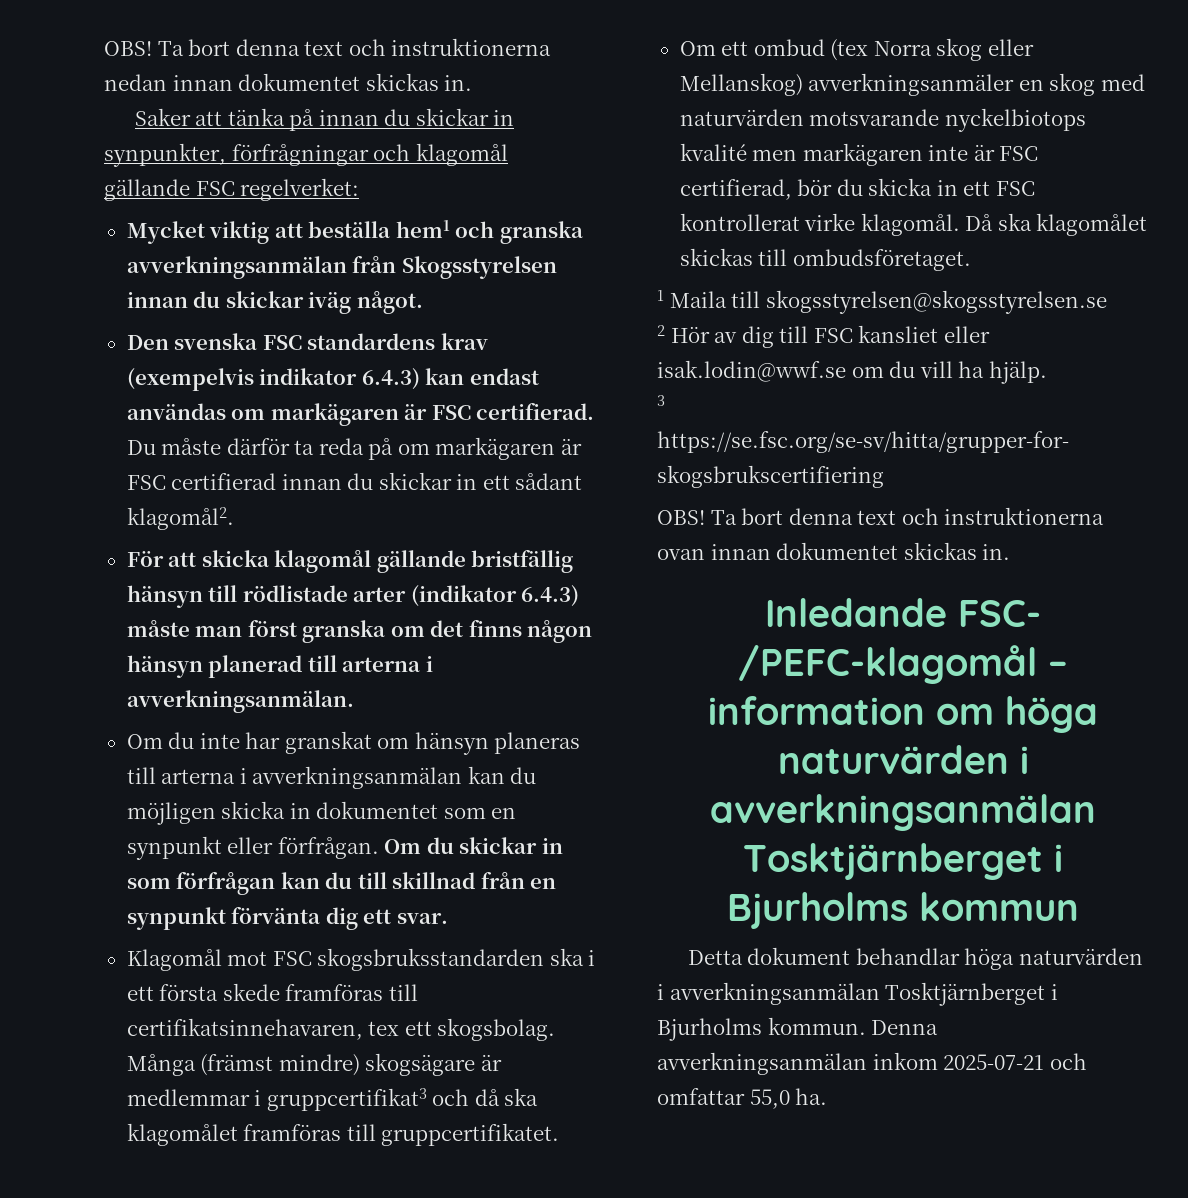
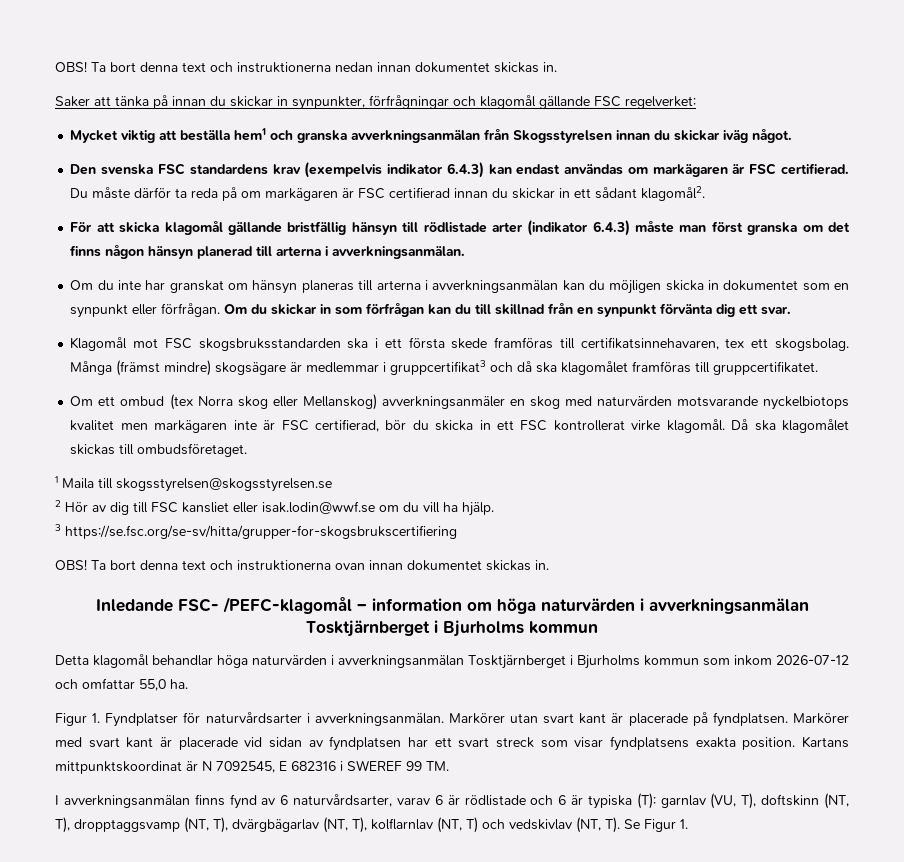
- Om ett ombud (tex Norra skog eller Mellanskog) avverkningsanmäler en skog med naturvärden motsvarande nyckelbiotops kvalité men markägaren inte är FSC certifierad, bör du skicka in ett FSC kontrollerat virke klagomål.
+ Om ett ombud (tex Norra skog eller Mellanskog) avverkningsanmäler en skog med naturvärden motsvarande nyckelbiotops kvalitet men markägaren inte är FSC certifierad, bör du skicka in ett FSC kontrollerat virke klagomål.
- Detta dokument behandlar höga naturvärden i avverkningsanmälan Tosktjärnberget i Bjurholms kommun. Denna avverkningsanmälan inkom 2025-07-21 och omfattar 55,0 ha.
+ Detta klagomål behandlar höga naturvärden i avverkningsanmälan Tosktjärnberget i Bjurholms kommun som inkom 2026-07-12 och omfattar 55,0 ha.
+ Figur 1. Fyndplatser för naturvårdsarter i avverkningsanmälan. Markörer utan svart kant är placerade på fyndplatsen. Markörer med svart kant är placerade vid sidan av fyndplatsen har ett svart streck som visar fyndplatsens exakta position. Kartans mittpunktskoordinat är N 7092545, E 682316 i SWEREF 99 TM.
+ I avverkningsanmälan finns fynd av 6 naturvårdsarter, varav 6 är rödlistade och 6 är typiska (T): garnlav (VU, T), doftskinn (NT, T), dropptaggsvamp (NT, T), dvärgbägarlav (NT, T), kolflarnlav (NT, T) och vedskivlav (NT, T). Se Figur 1.

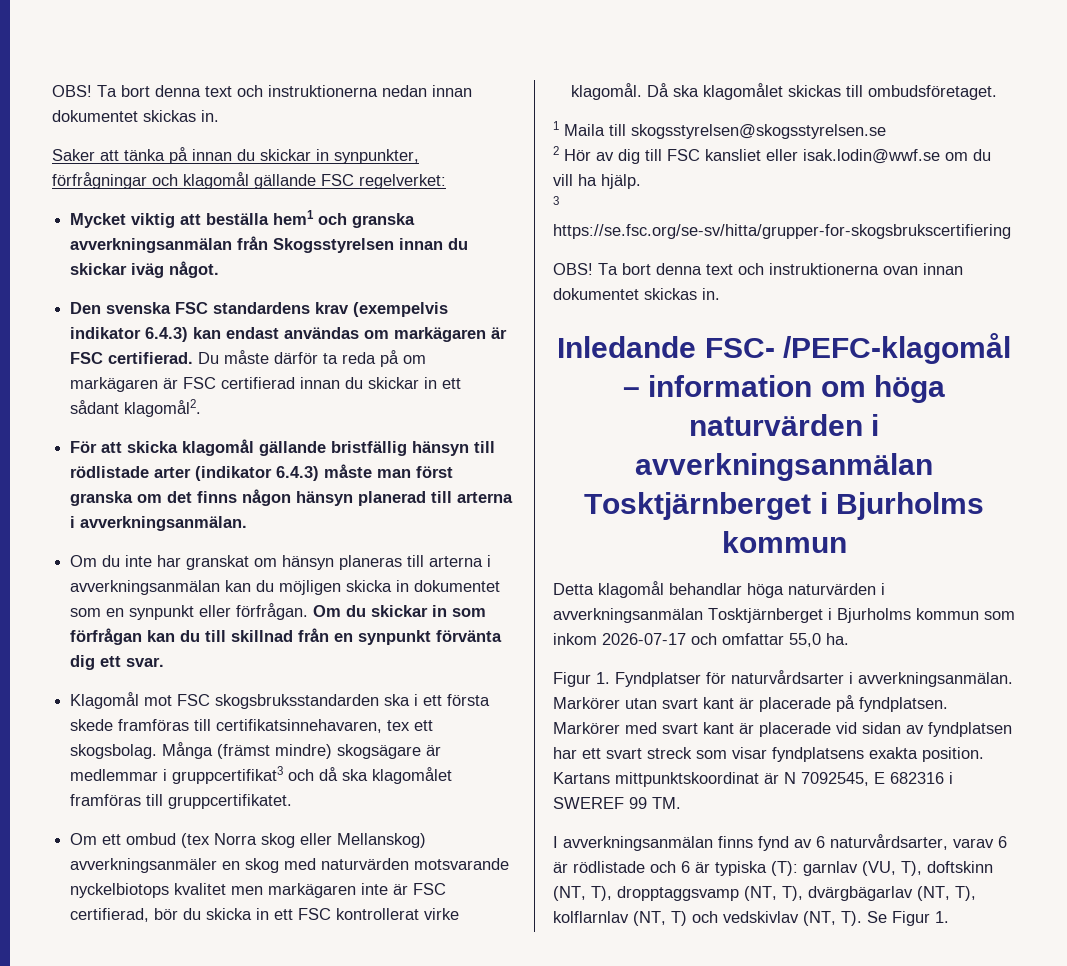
- Detta klagomål behandlar höga naturvärden i avverkningsanmälan Tosktjärnberget i Bjurholms kommun som inkom 2026-07-12 och omfattar 55,0 ha.
+ Detta klagomål behandlar höga naturvärden i avverkningsanmälan Tosktjärnberget i Bjurholms kommun som inkom 2026-07-17 och omfattar 55,0 ha.

